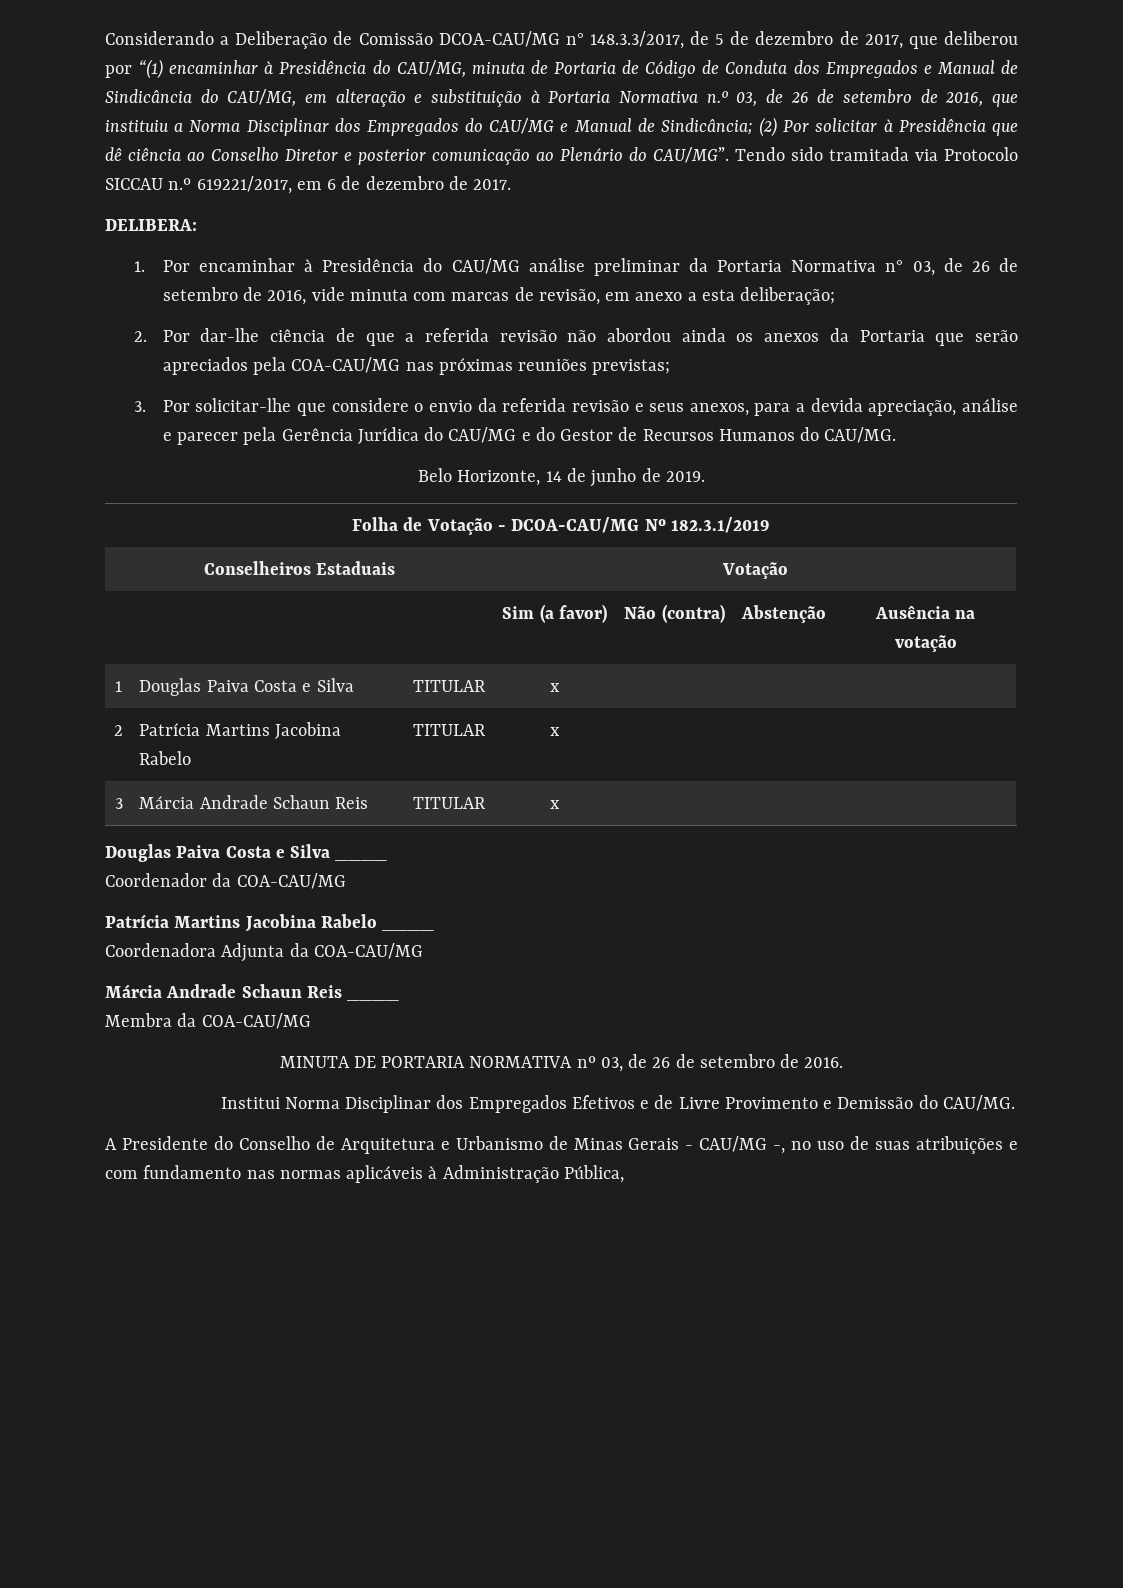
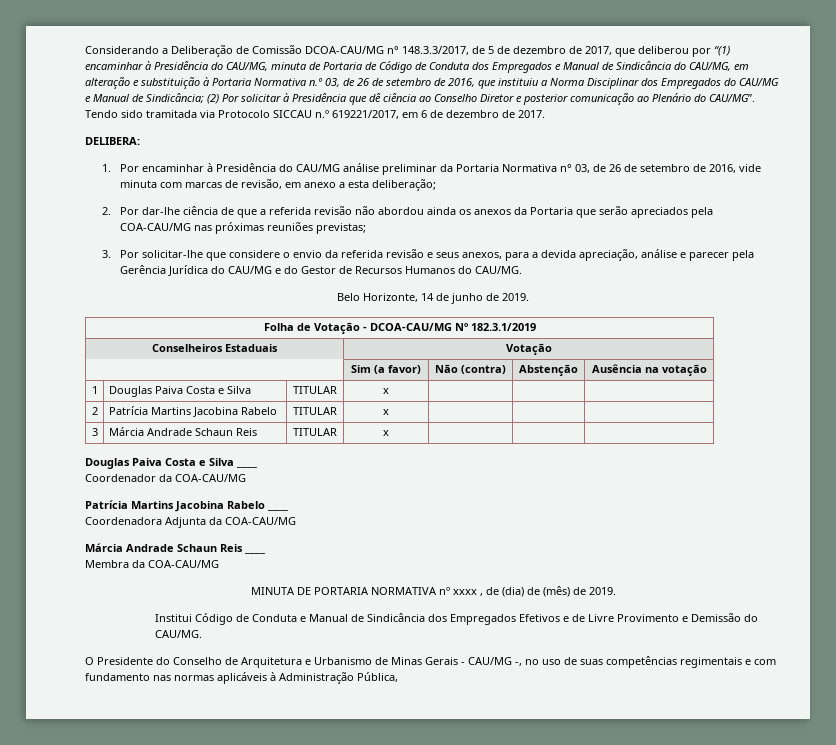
- MINUTA DE PORTARIA NORMATIVA nº 03, de 26 de setembro de 2016.
- Institui Norma Disciplinar dos Empregados Efetivos e de Livre Provimento e Demissão do CAU/MG.
+ MINUTA DE PORTARIA NORMATIVA nº xxxx , de (dia) de (mês) de 2019.
+ Institui Código de Conduta e Manual de Sindicância dos Empregados Efetivos e de Livre Provimento e Demissão do CAU/MG.
- A Presidente do Conselho de Arquitetura e Urbanismo de Minas Gerais - CAU/MG -, no uso de suas atribuições e com fundamento nas normas aplicáveis à Administração Pública,
+ O Presidente do Conselho de Arquitetura e Urbanismo de Minas Gerais - CAU/MG -, no uso de suas competências regimentais e com fundamento nas normas aplicáveis à Administração Pública,

